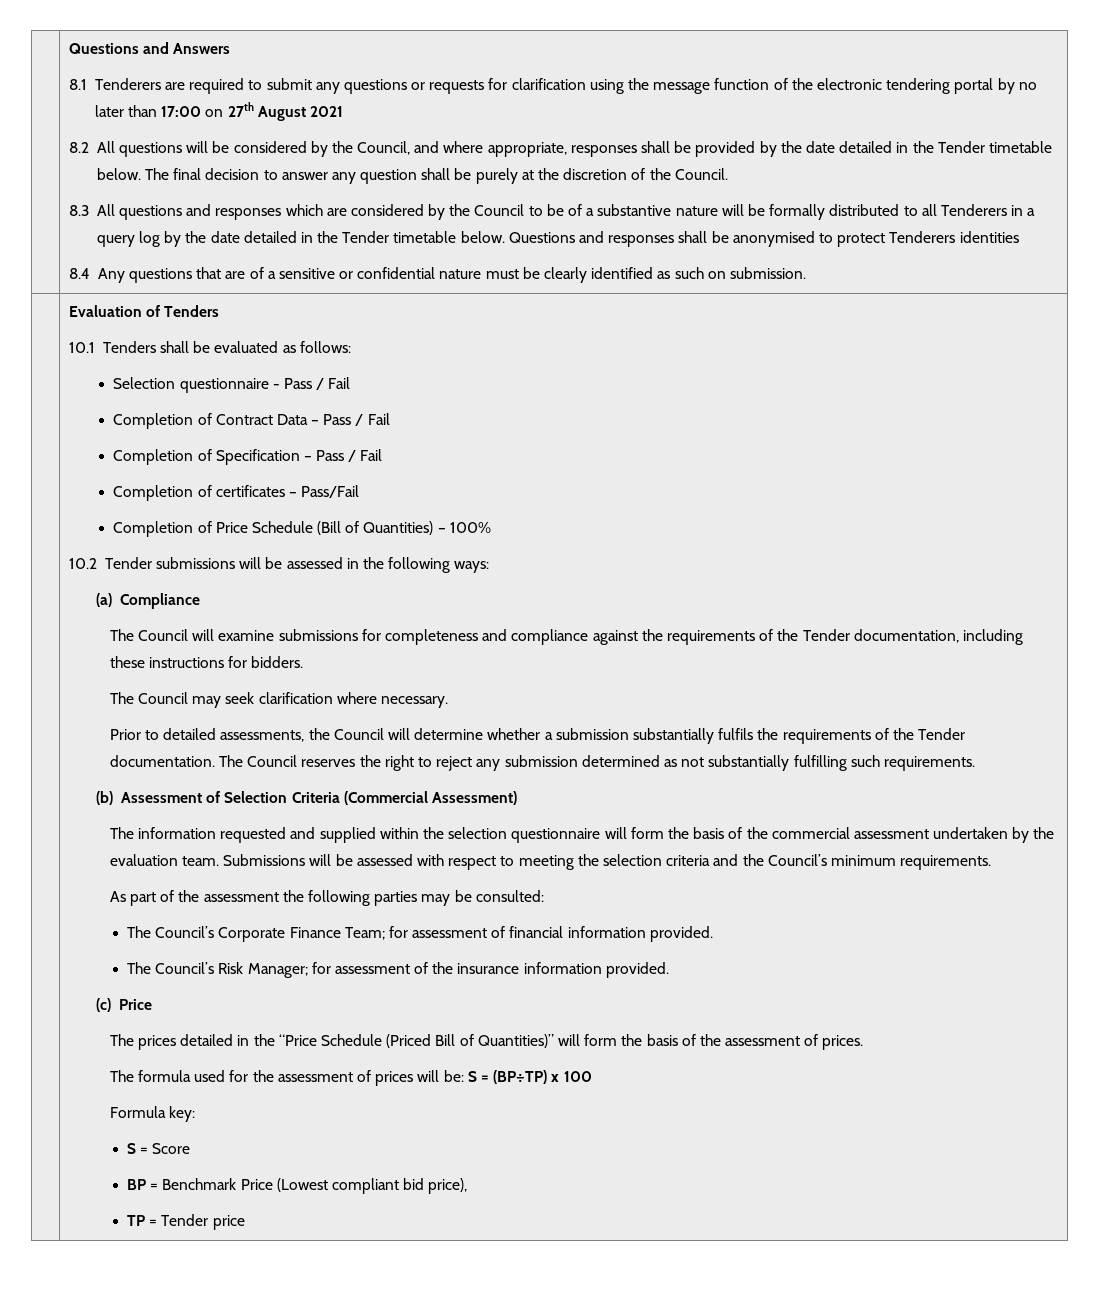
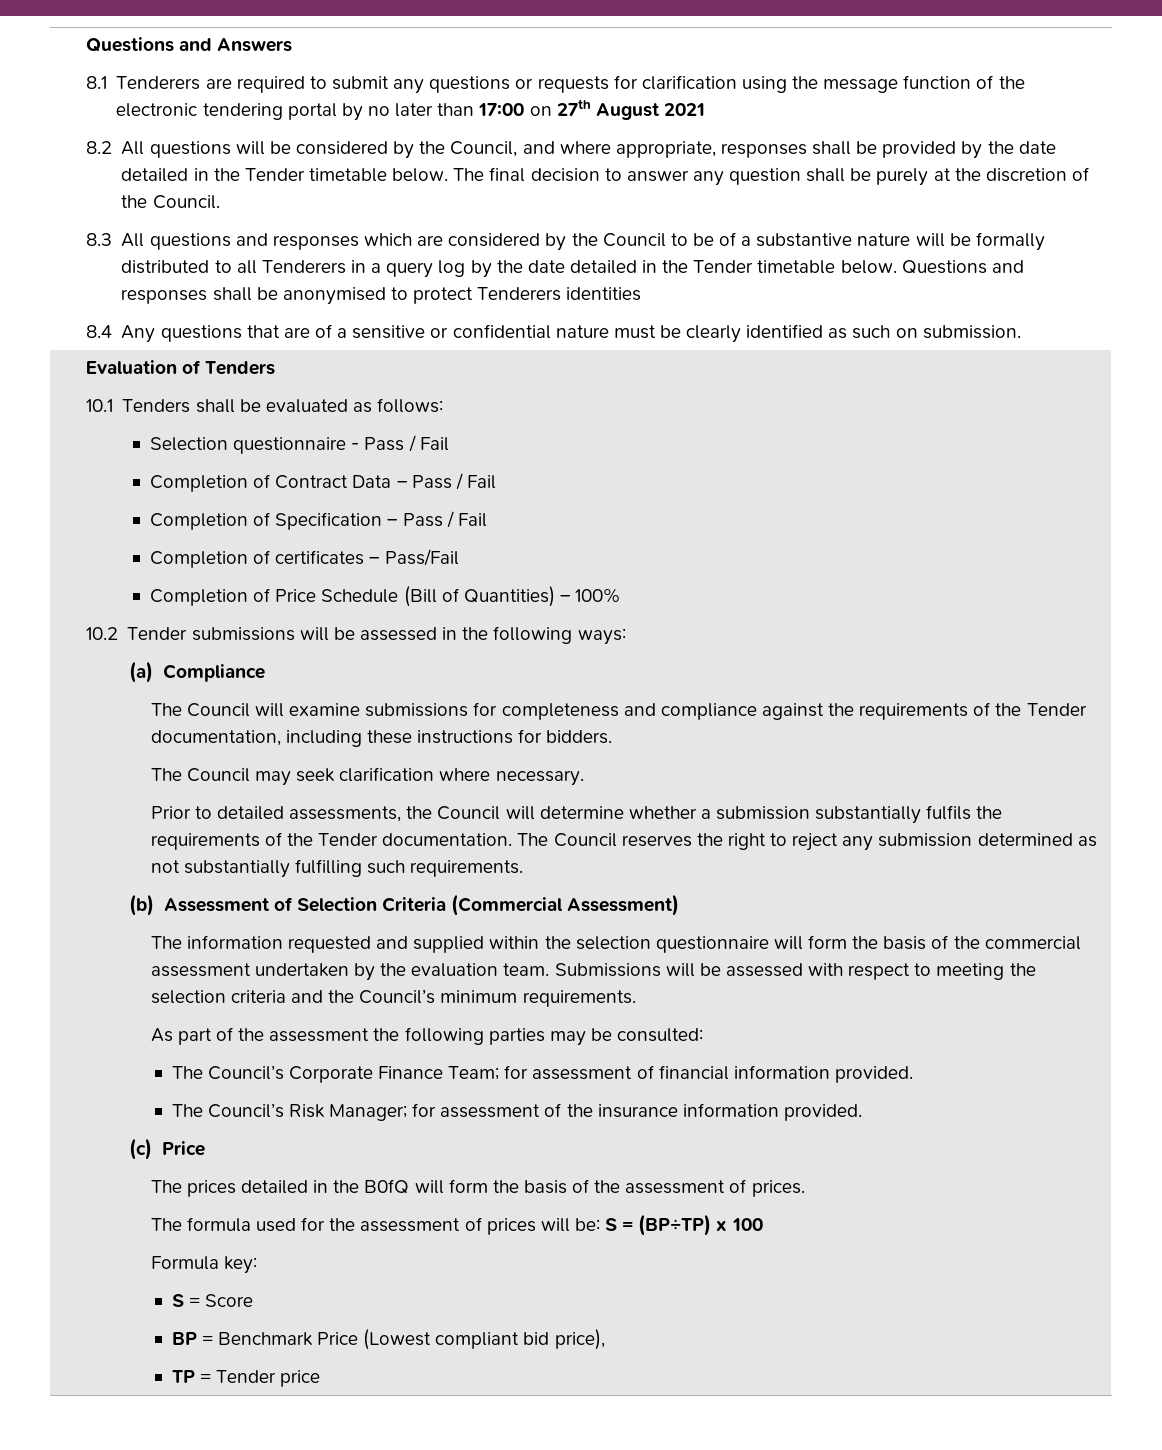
- The prices detailed in the “Price Schedule (Priced Bill of Quantities)” will form the basis of the assessment of prices.
+ The prices detailed in the B0fQ will form the basis of the assessment of prices.

